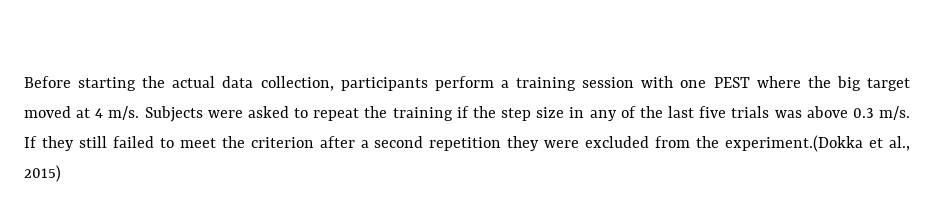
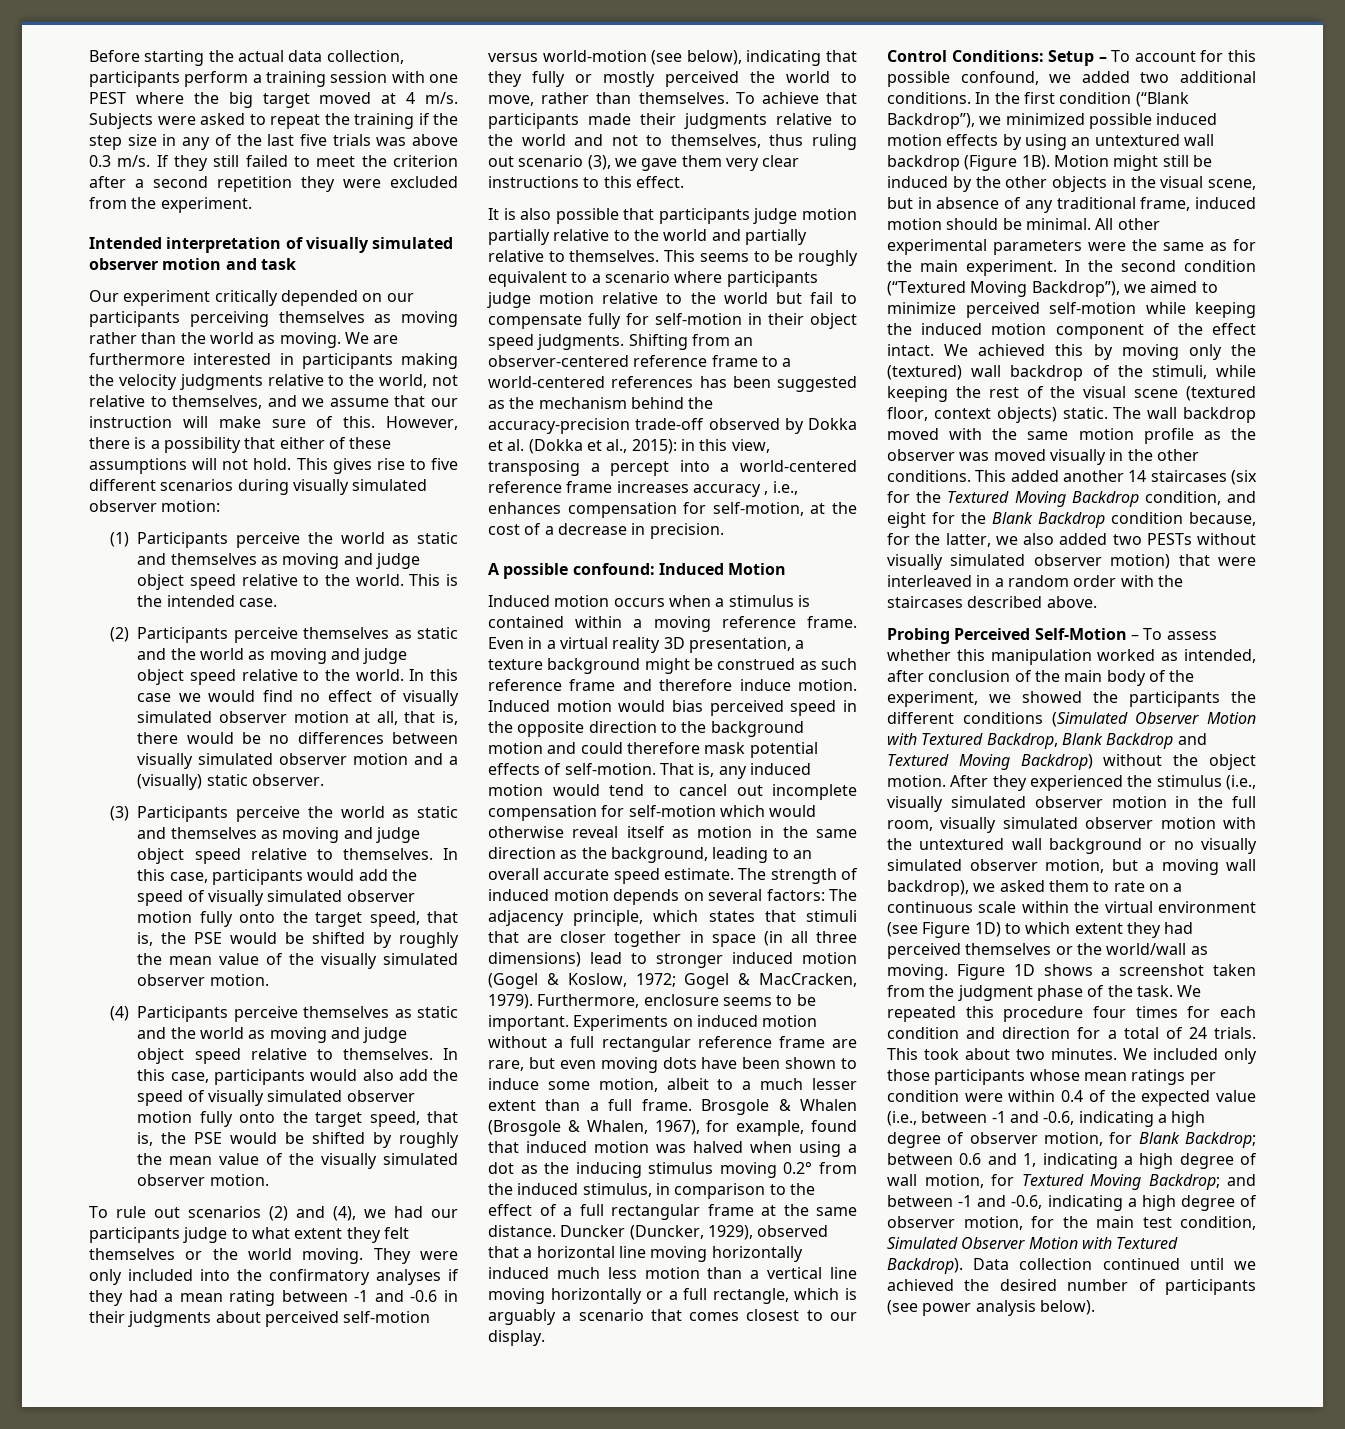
- If they still failed to meet the criterion after a second repetition they were excluded from the experiment.(Dokka et al., 2015)
+ If they still failed to meet the criterion after a second repetition they were excluded from the experiment.
+ Intended interpretation of visually simulated observer motion and task
+ Our experiment critically depended on our participants perceiving themselves as moving rather than the world as moving. We are furthermore interested in participants making the velocity judgments relative to the world, not relative to themselves, and we assume that our instruction will make sure of this. However, there is a possibility that either of these assumptions will not hold. This gives rise to five different scenarios during visually simulated observer motion:
+ (1) Participants perceive the world as static and themselves as moving and judge object speed relative to the world. This is the intended case.
+ (2) Participants perceive themselves as static and the world as moving and judge object speed relative to the world. In this case we would find no effect of visually simulated observer motion at all, that is, there would be no differences between visually simulated observer motion and a (visually) static observer.
+ (3) Participants perceive the world as static and themselves as moving and judge object speed relative to themselves. In this case, participants would add the speed of visually simulated observer motion fully onto the target speed, that is, the PSE would be shifted by roughly the mean value of the visually simulated observer motion.
+ (4) Participants perceive themselves as static and the world as moving and judge object speed relative to themselves. In this case, participants would also add the speed of visually simulated observer motion fully onto the target speed, that is, the PSE would be shifted by roughly the mean value of the visually simulated observer motion.
+ To rule out scenarios (2) and (4), we had our participants judge to what extent they felt themselves or the world moving. They were only included into the confirmatory analyses if they had a mean rating between -1 and -0.6 in their judgments about perceived self-motion versus world-motion (see below), indicating that they fully or mostly perceived the world to move, rather than themselves. To achieve that participants made their judgments relative to the world and not to themselves, thus ruling out scenario (3), we gave them very clear instructions to this effect.
+ It is also possible that participants judge motion partially relative to the world and partially relative to themselves. This seems to be roughly equivalent to a scenario where participants judge motion relative to the world but fail to compensate fully for self-motion in their object speed judgments. Shifting from an observer-centered reference frame to a world-centered references has been suggested as the mechanism behind the accuracy-precision trade-off observed by Dokka et al. (Dokka et al., 2015): in this view, transposing a percept into a world-centered reference frame increases accuracy , i.e., enhances compensation for self-motion, at the cost of a decrease in precision.
+ A possible confound: Induced Motion
+ Induced motion occurs when a stimulus is contained within a moving reference frame. Even in a virtual reality 3D presentation, a texture background might be construed as such reference frame and therefore induce motion. Induced motion would bias perceived speed in the opposite direction to the background motion and could therefore mask potential effects of self-motion. That is, any induced motion would tend to cancel out incomplete compensation for self-motion which would otherwise reveal itself as motion in the same direction as the background, leading to an overall accurate speed estimate. The strength of induced motion depends on several factors: The adjacency principle, which states that stimuli that are closer together in space (in all three dimensions) lead to stronger induced motion (Gogel & Koslow, 1972; Gogel & MacCracken, 1979). Furthermore, enclosure seems to be important. Experiments on induced motion without a full rectangular reference frame are rare, but even moving dots have been shown to induce some motion, albeit to a much lesser extent than a full frame. Brosgole & Whalen (Brosgole & Whalen, 1967), for example, found that induced motion was halved when using a dot as the inducing stimulus moving 0.2° from the induced stimulus, in comparison to the effect of a full rectangular frame at the same distance. Duncker (Duncker, 1929), observed that a horizontal line moving horizontally induced much less motion than a vertical line moving horizontally or a full rectangle, which is arguably a scenario that comes closest to our display.
+ Control Conditions: Setup – To account for this possible confound, we added two additional conditions. In the first condition (“Blank Backdrop”), we minimized possible induced motion effects by using an untextured wall backdrop (Figure 1B). Motion might still be induced by the other objects in the visual scene, but in absence of any traditional frame, induced motion should be minimal. All other experimental parameters were the same as for the main experiment. In the second condition (“Textured Moving Backdrop”), we aimed to minimize perceived self-motion while keeping the induced motion component of the effect intact. We achieved this by moving only the (textured) wall backdrop of the stimuli, while keeping the rest of the visual scene (textured floor, context objects) static. The wall backdrop moved with the same motion profile as the observer was moved visually in the other conditions. This added another 14 staircases (six for the Textured Moving Backdrop condition, and eight for the Blank Backdrop condition because, for the latter, we also added two PESTs without visually simulated observer motion) that were interleaved in a random order with the staircases described above.
+ Probing Perceived Self-Motion – To assess whether this manipulation worked as intended, after conclusion of the main body of the experiment, we showed the participants the different conditions (Simulated Observer Motion with Textured Backdrop, Blank Backdrop and Textured Moving Backdrop) without the object motion. After they experienced the stimulus (i.e., visually simulated observer motion in the full room, visually simulated observer motion with the untextured wall background or no visually simulated observer motion, but a moving wall backdrop), we asked them to rate on a continuous scale within the virtual environment (see Figure 1D) to which extent they had perceived themselves or the world/wall as moving. Figure 1D shows a screenshot taken from the judgment phase of the task. We repeated this procedure four times for each condition and direction for a total of 24 trials. This took about two minutes. We included only those participants whose mean ratings per condition were within 0.4 of the expected value (i.e., between -1 and -0.6, indicating a high degree of observer motion, for Blank Backdrop; between 0.6 and 1, indicating a high degree of wall motion, for Textured Moving Backdrop; and between -1 and -0.6, indicating a high degree of observer motion, for the main test condition, Simulated Observer Motion with Textured Backdrop). Data collection continued until we achieved the desired number of participants (see power analysis below).

